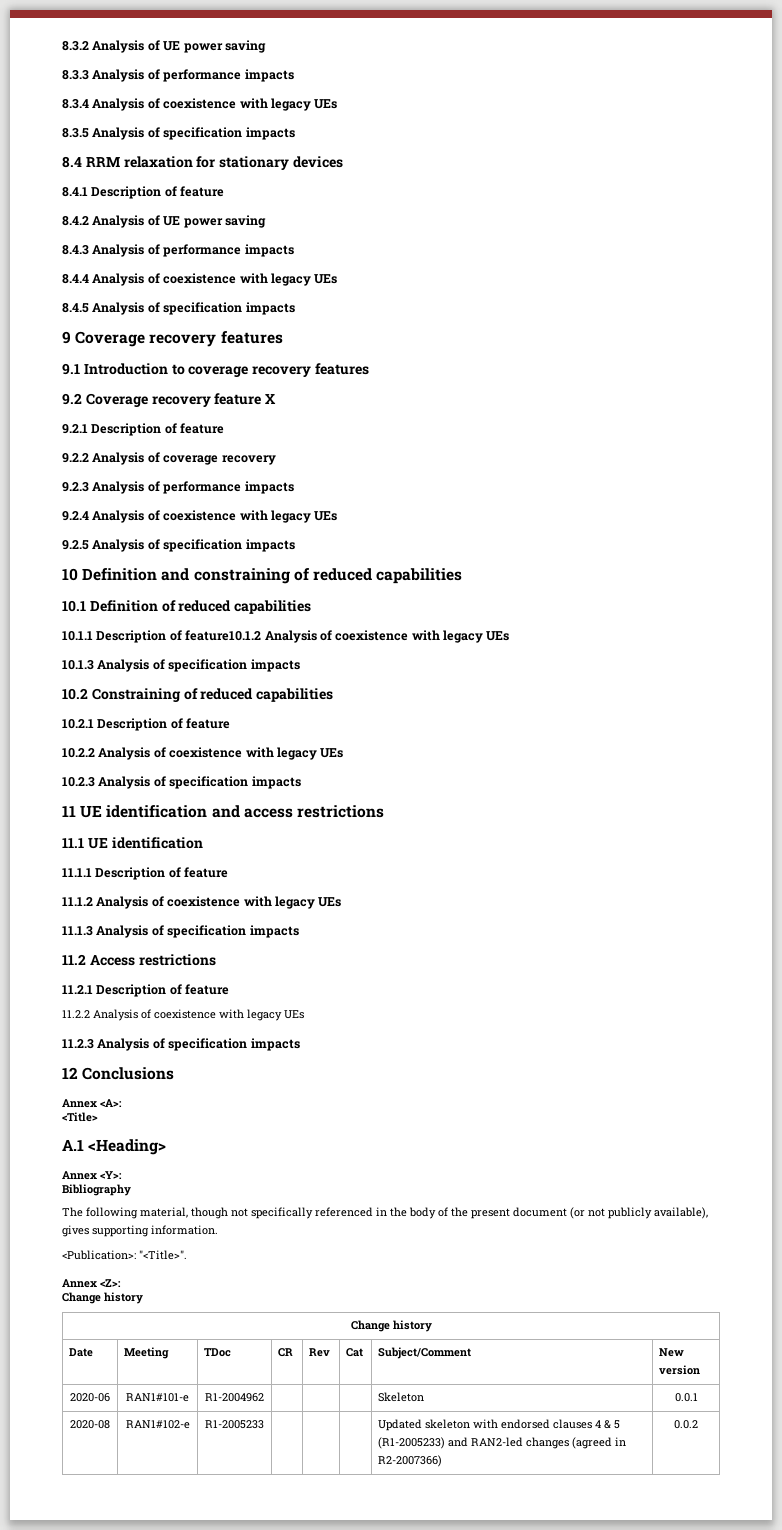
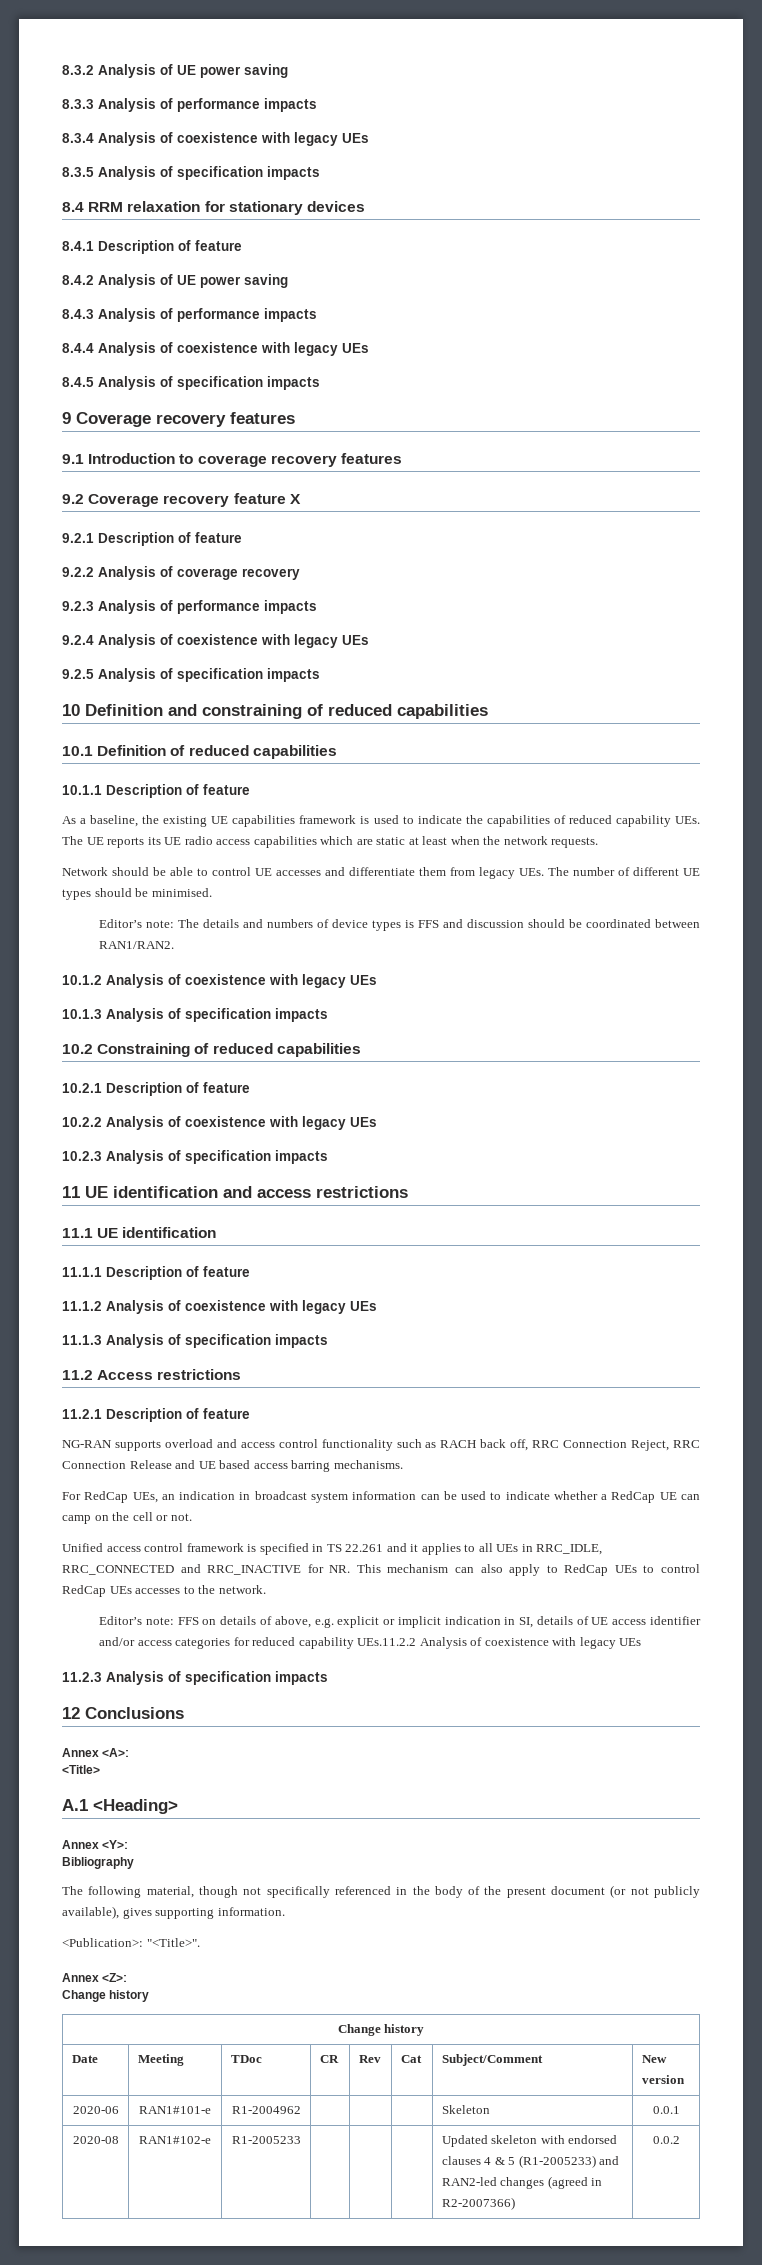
- 10.1.1 Description of feature10.1.2 Analysis of coexistence with legacy UEs
+ 10.1.1 Description of feature
+ As a baseline, the existing UE capabilities framework is used to indicate the capabilities of reduced capability UEs. The UE reports its UE radio access capabilities which are static at least when the network requests.
+ Network should be able to control UE accesses and differentiate them from legacy UEs. The number of different UE types should be minimised.
+ Editor’s note: The details and numbers of device types is FFS and discussion should be coordinated between RAN1/RAN2.
+ 10.1.2 Analysis of coexistence with legacy UEs
- 11.2.2 Analysis of coexistence with legacy UEs
+ NG-RAN supports overload and access control functionality such as RACH back off, RRC Connection Reject, RRC Connection Release and UE based access barring mechanisms.
+ For RedCap UEs, an indication in broadcast system information can be used to indicate whether a RedCap UE can camp on the cell or not.
+ Unified access control framework is specified in TS 22.261 and it applies to all UEs in RRC_IDLE, RRC_CONNECTED and RRC_INACTIVE for NR. This mechanism can also apply to RedCap UEs to control RedCap UEs accesses to the network.
+ Editor’s note: FFS on details of above, e.g. explicit or implicit indication in SI, details of UE access identifier and/or access categories for reduced capability UEs.11.2.2 Analysis of coexistence with legacy UEs

